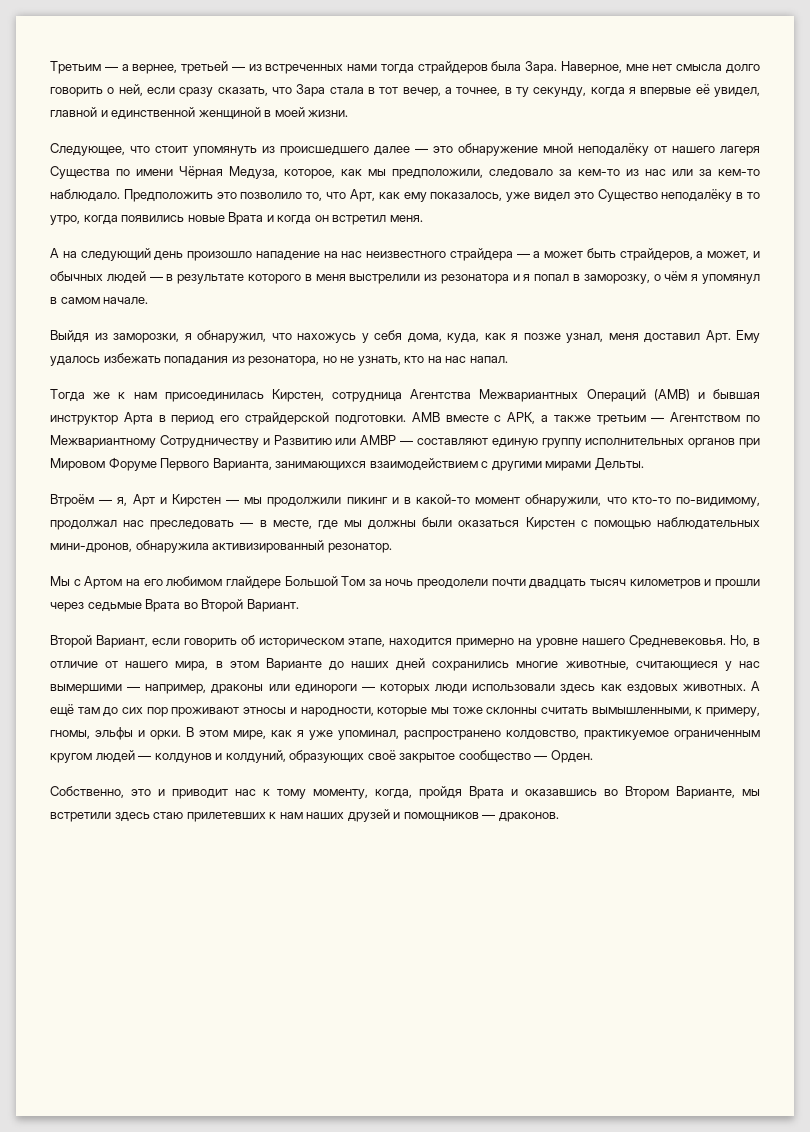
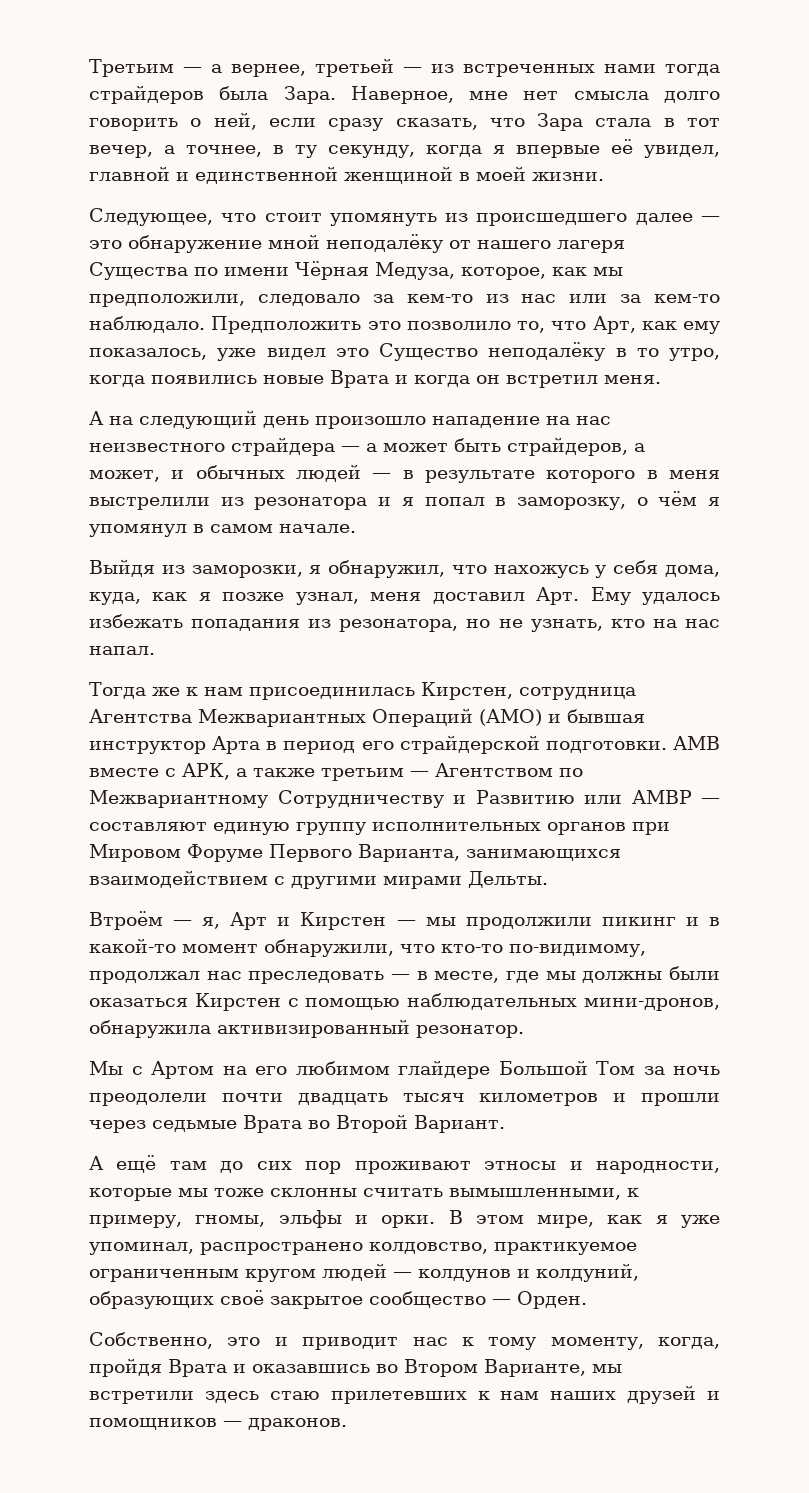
- Тогда же к нам присоединилась Кирстен, сотрудница Агентства Межвариантных Операций (АМВ) и бывшая инструктор Арта в период его страйдерской подготовки.
+ Тогда же к нам присоединилась Кирстен, сотрудница Агентства Межвариантных Операций (АМO) и бывшая инструктор Арта в период его страйдерской подготовки.
- Второй Вариант, если говорить об историческом этапе, находится примерно на уровне нашего Средневековья. Но, в отличие от нашего мира, в этом Варианте до наших дней сохранились многие животные, считающиеся у нас вымершими — например, драконы или единороги — которых люди использовали здесь как ездовых животных.

